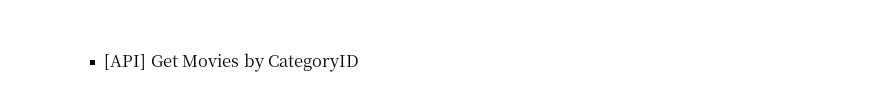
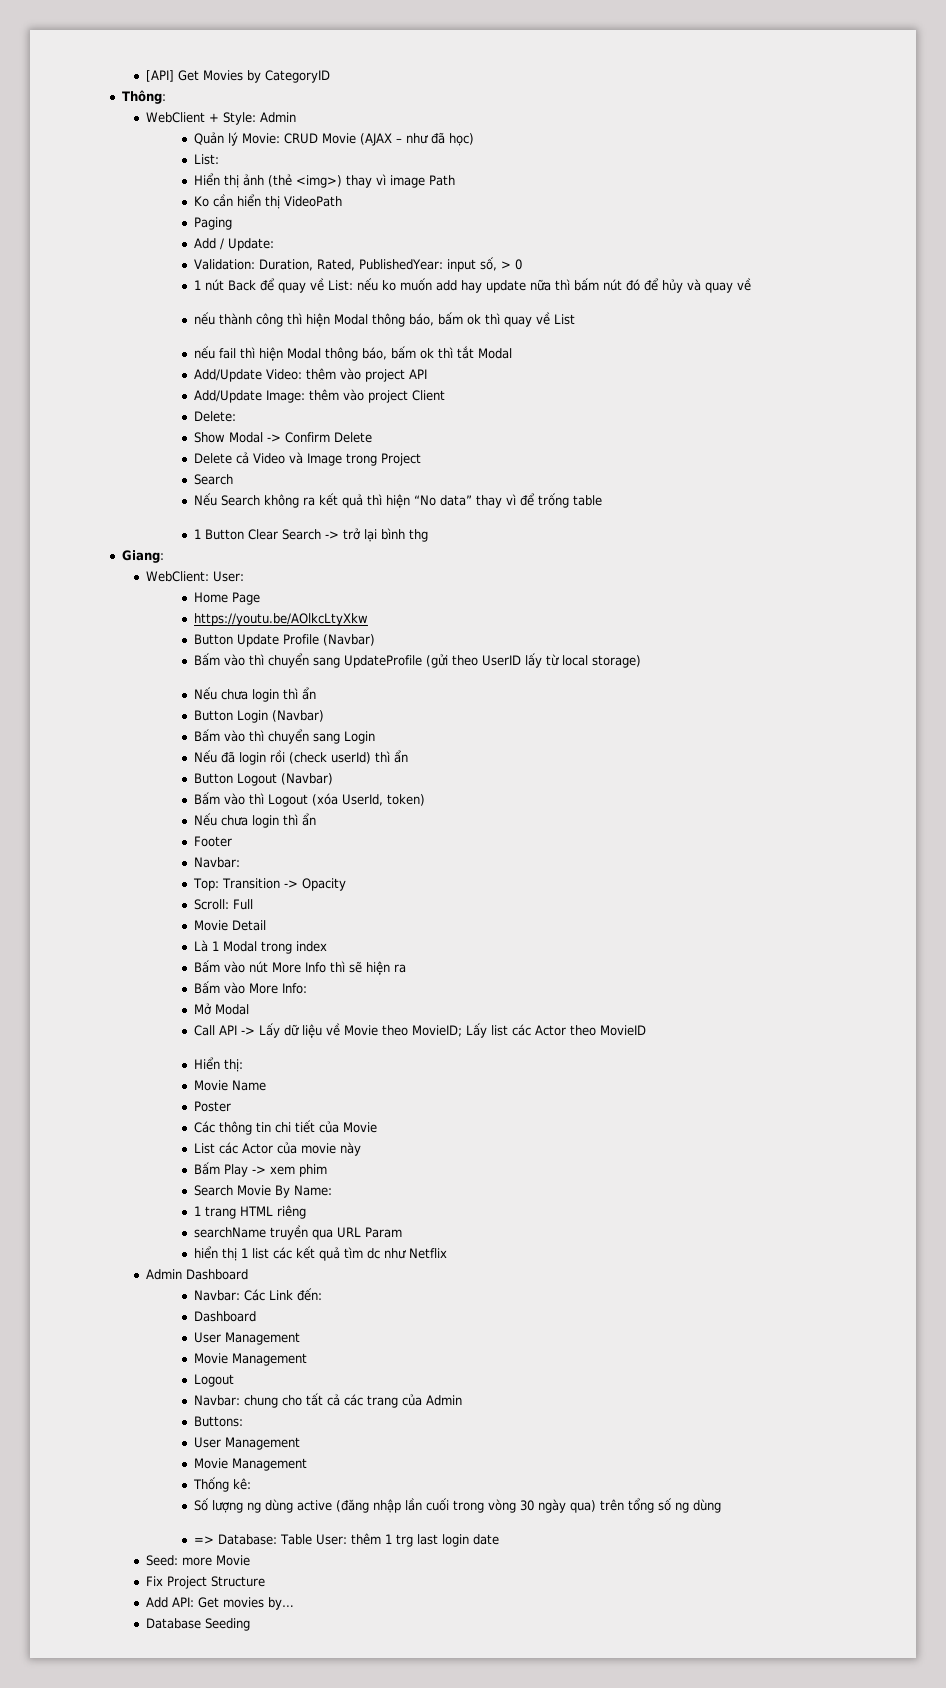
+ Thông:
+ WebClient + Style: Admin
+ Quản lý Movie: CRUD Movie (AJAX – như đã học)
+ List:
+ Hiển thị ảnh (thẻ <img>) thay vì image Path
+ Ko cần hiển thị VideoPath
+ Paging
+ Add / Update:
+ Validation: Duration, Rated, PublishedYear: input số, > 0
+ 1 nút Back để quay về List: nếu ko muốn add hay update nữa thì bấm nút đó để hủy và quay về
+ nếu thành công thì hiện Modal thông báo, bấm ok thì quay về List
+ nếu fail thì hiện Modal thông báo, bấm ok thì tắt Modal
+ Add/Update Video: thêm vào project API
+ Add/Update Image: thêm vào project Client
+ Delete:
+ Show Modal -> Confirm Delete
+ Delete cả Video và Image trong Project
+ Search
+ Nếu Search không ra kết quả thì hiện “No data” thay vì để trống table
+ 1 Button Clear Search -> trở lại bình thg
+ Giang:
+ WebClient: User:
+ Home Page
+ https://youtu.be/AOlkcLtyXkw
+ Button Update Profile (Navbar)
+ Bấm vào thì chuyển sang UpdateProfile (gửi theo UserID lấy từ local storage)
+ Nếu chưa login thì ẩn
+ Button Login (Navbar)
+ Bấm vào thì chuyển sang Login
+ Nếu đã login rồi (check userId) thì ẩn
+ Button Logout (Navbar)
+ Bấm vào thì Logout (xóa UserId, token)
+ Nếu chưa login thì ẩn
+ Footer
+ Navbar:
+ Top: Transition -> Opacity
+ Scroll: Full
+ Movie Detail
+ Là 1 Modal trong index
+ Bấm vào nút More Info thì sẽ hiện ra
+ Bấm vào More Info:
+ Mở Modal
+ Call API -> Lấy dữ liệu về Movie theo MovieID; Lấy list các Actor theo MovieID
+ Hiển thị:
+ Movie Name
+ Poster
+ Các thông tin chi tiết của Movie
+ List các Actor của movie này
+ Bấm Play -> xem phim
+ Search Movie By Name:
+ 1 trang HTML riêng
+ searchName truyền qua URL Param
+ hiển thị 1 list các kết quả tìm dc như Netflix
+ Admin Dashboard
+ Navbar: Các Link đến:
+ Dashboard
+ User Management
+ Movie Management
+ Logout
+ Navbar: chung cho tất cả các trang của Admin
+ Buttons:
+ User Management
+ Movie Management
+ Thống kê:
+ Số lượng ng dùng active (đăng nhập lần cuối trong vòng 30 ngày qua) trên tổng số ng dùng
+ => Database: Table User: thêm 1 trg last login date
+ Seed: more Movie
+ Fix Project Structure
+ Add API: Get movies by…
+ Database Seeding

